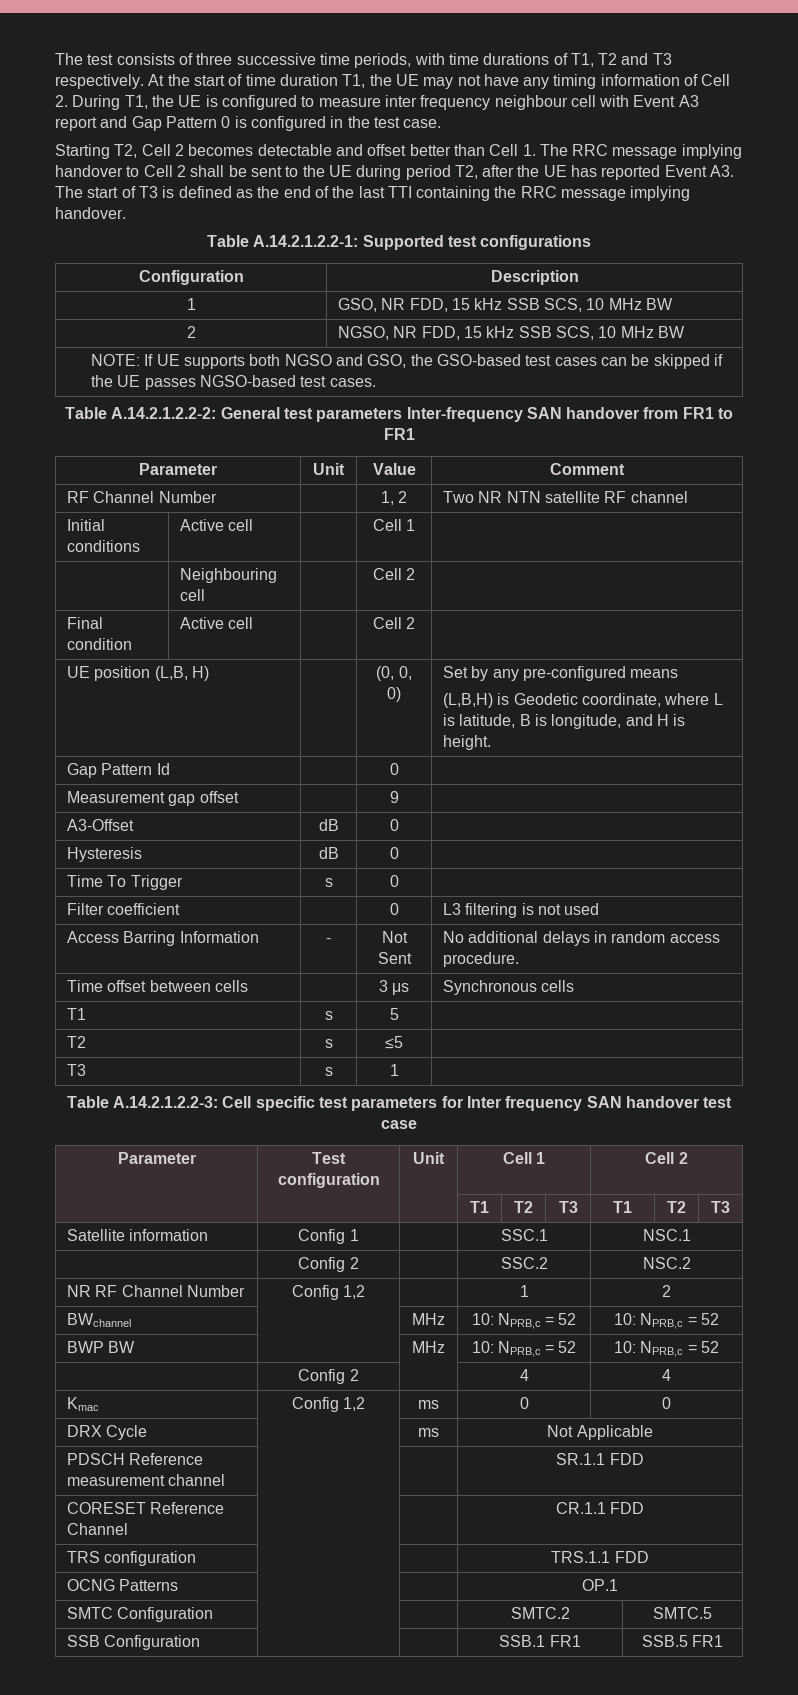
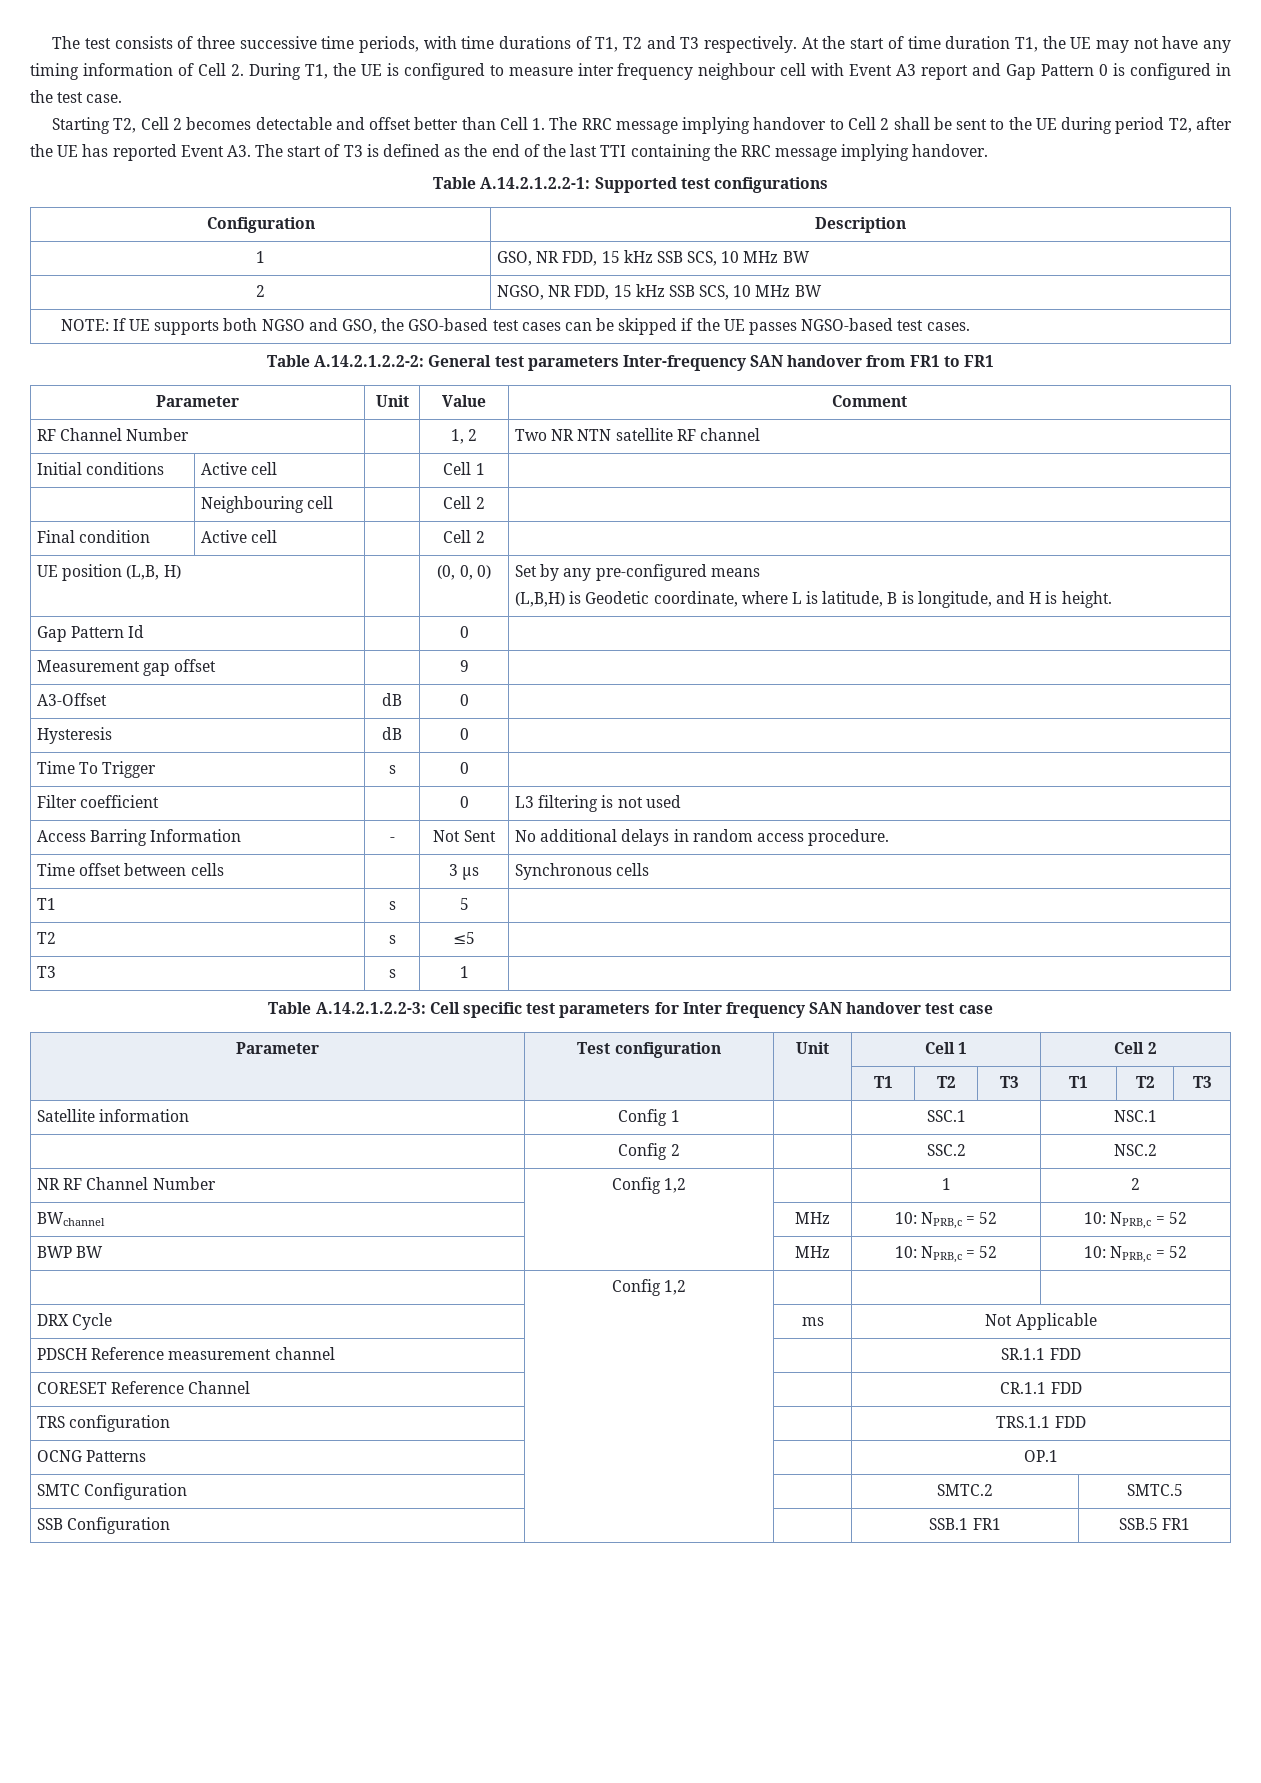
  BWP BW | | MHz | 10: NPRB,c = 52 | 10: NPRB,c = 52
- | Config 2 | | 4 | 4
- Kmac | Config 1,2 | ms | 0 | 0
+ | Config 1,2 | | |

